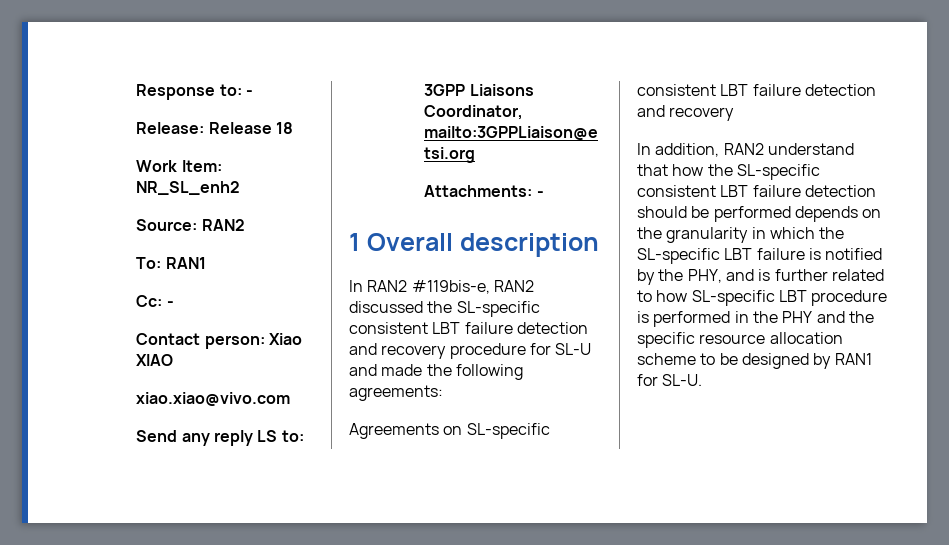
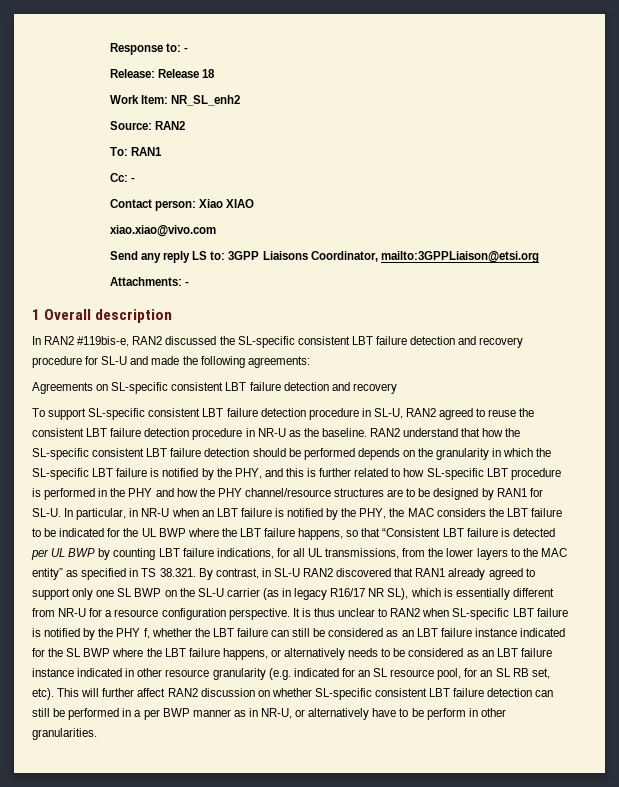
- In addition, RAN2 understand that how the SL-specific consistent LBT failure detection should be performed depends on the granularity in which the SL-specific LBT failure is notified by the PHY, and is further related to how SL-specific LBT procedure is performed in the PHY and the specific resource allocation scheme to be designed by RAN1 for SL-U.
+ To support SL-specific consistent LBT failure detection procedure in SL-U, RAN2 agreed to reuse the consistent LBT failure detection procedure in NR-U as the baseline. RAN2 understand that how the SL-specific consistent LBT failure detection should be performed depends on the granularity in which the SL-specific LBT failure is notified by the PHY, and this is further related to how SL-specific LBT procedure is performed in the PHY and how the PHY channel/resource structures are to be designed by RAN1 for SL-U.
+ In particular, in NR-U when an LBT failure is notified by the PHY, the MAC considers the LBT failure to be indicated for the UL BWP where the LBT failure happens, so that “Consistent LBT failure is detected per UL BWP by counting LBT failure indications, for all UL transmissions, from the lower layers to the MAC entity” as specified in TS 38.321. By contrast, in SL-U RAN2 discovered that RAN1 already agreed to support only one SL BWP on the SL-U carrier (as in legacy R16/17 NR SL), which is essentially different from NR-U for a resource configuration perspective. It is thus unclear to RAN2 when SL-specific LBT failure is notified by the PHY f, whether the LBT failure can still be considered as an LBT failure instance indicated for the SL BWP where the LBT failure happens, or alternatively needs to be considered as an LBT failure instance indicated in other resource granularity (e.g. indicated for an SL resource pool, for an SL RB set, etc). This will further affect RAN2 discussion on whether SL-specific consistent LBT failure detection can still be performed in a per BWP manner as in NR-U, or alternatively have to be perform in other granularities.

